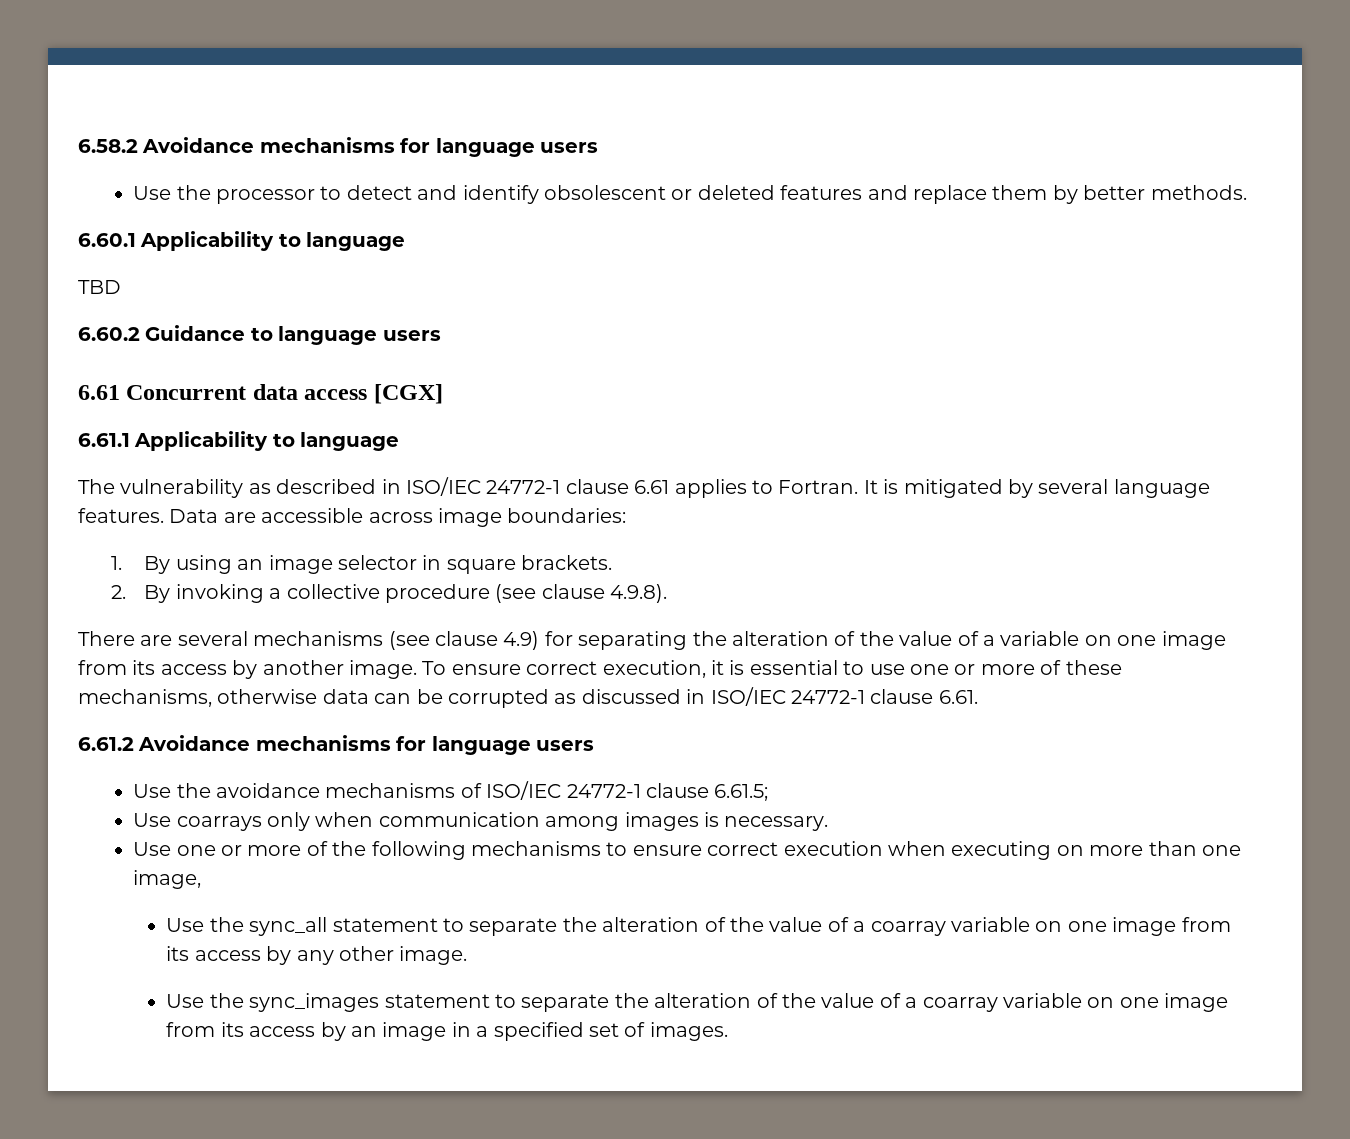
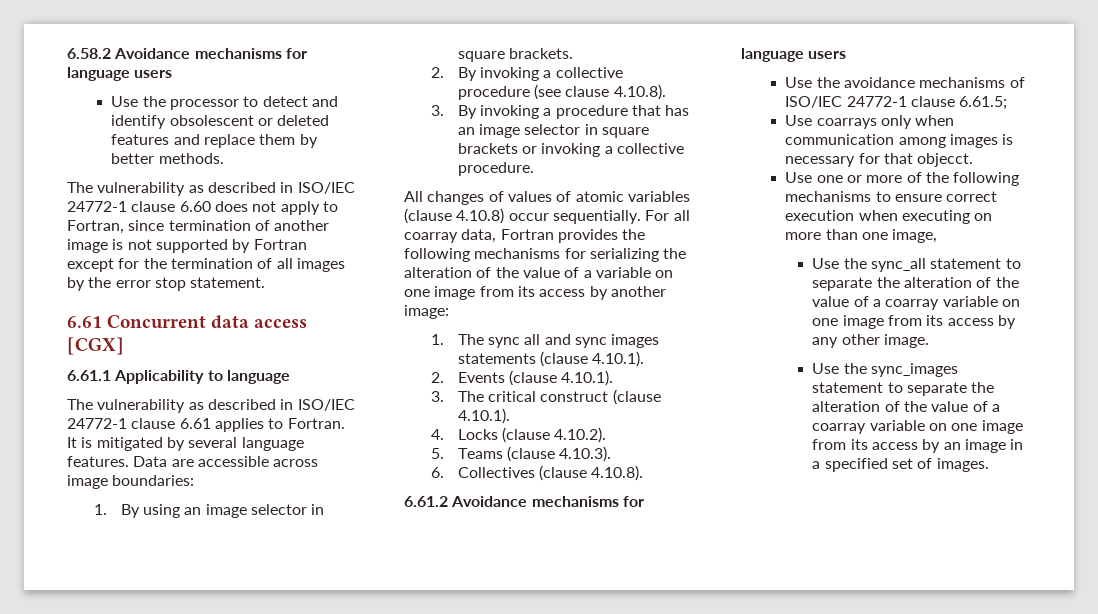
- 6.60.1 Applicability to language
- TBD
- 6.60.2 Guidance to language users
+ The vulnerability as described in ISO/IEC 24772-1 clause 6.60 does not apply to Fortran, since termination of another image is not supported by Fortran except for the termination of all images by the error stop statement.
- 2. By invoking a collective procedure (see clause 4.9.8).
- There are several mechanisms (see clause 4.9) for separating the alteration of the value of a variable on one image from its access by another image. To ensure correct execution, it is essential to use one or more of these mechanisms, otherwise data can be corrupted as discussed in ISO/IEC 24772-1 clause 6.61.
+ 2. By invoking a collective procedure (see clause 4.10.8).
+ 3. By invoking a procedure that has an image selector in square brackets or invoking a collective procedure.
+ All changes of values of atomic variables (clause 4.10.8) occur sequentially. For all coarray data, Fortran provides the following mechanisms for serializing the alteration of the value of a variable on one image from its access by another image:
+ 1. The sync all and sync images statements (clause 4.10.1).
+ 2. Events (clause 4.10.1).
+ 3. The critical construct (clause 4.10.1).
+ 4. Locks (clause 4.10.2).
+ 5. Teams (clause 4.10.3).
+ 6. Collectives (clause 4.10.8).
- Use coarrays only when communication among images is necessary.
+ Use coarrays only when communication among images is necessary for that objecct.

